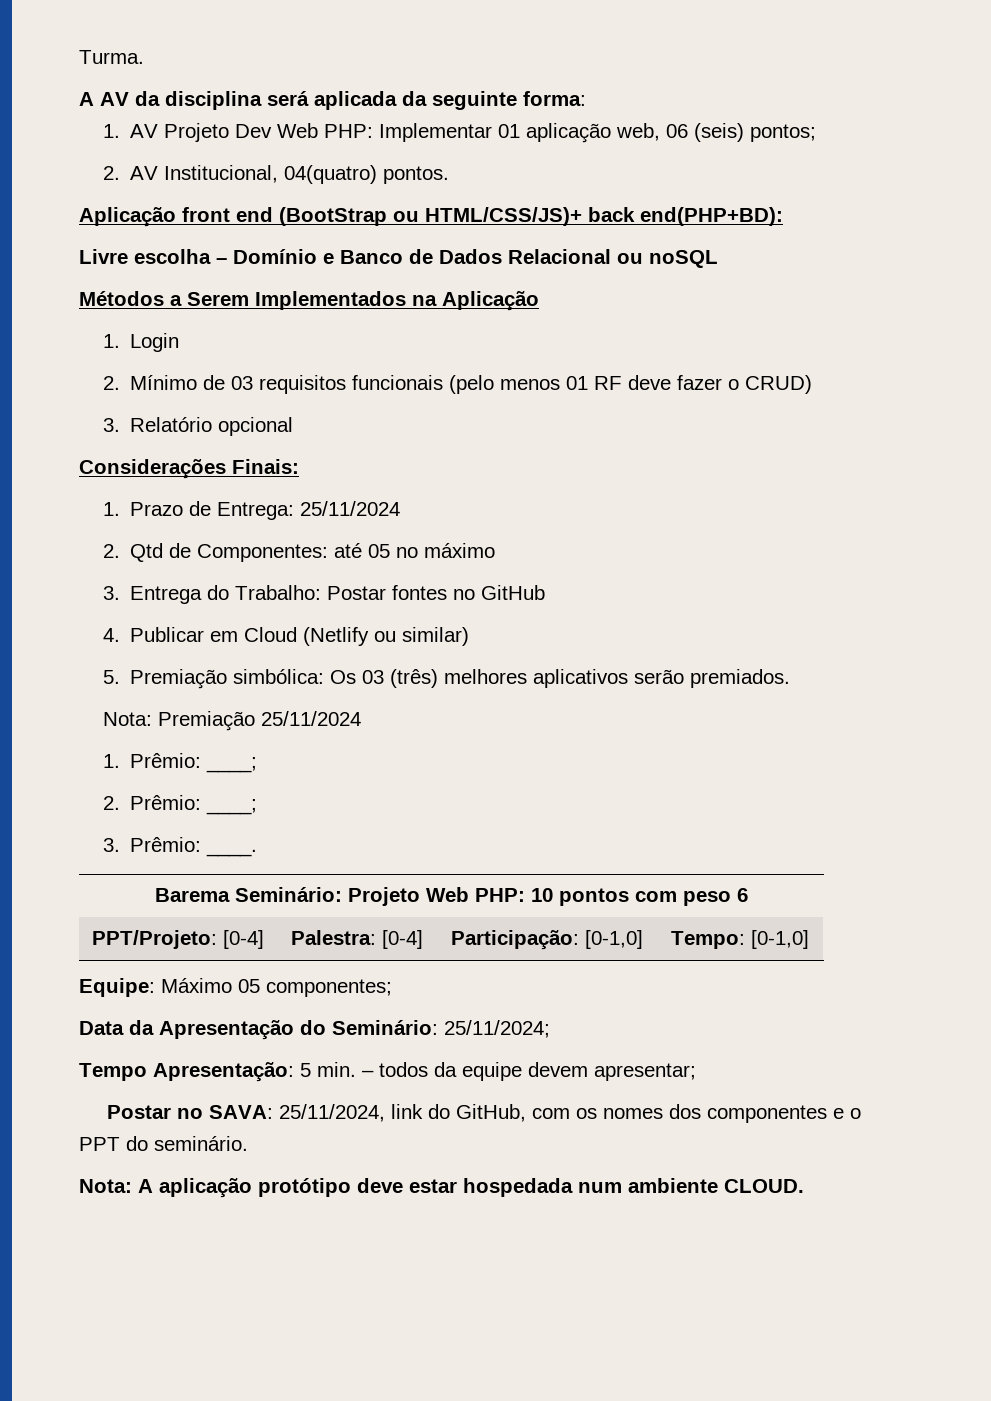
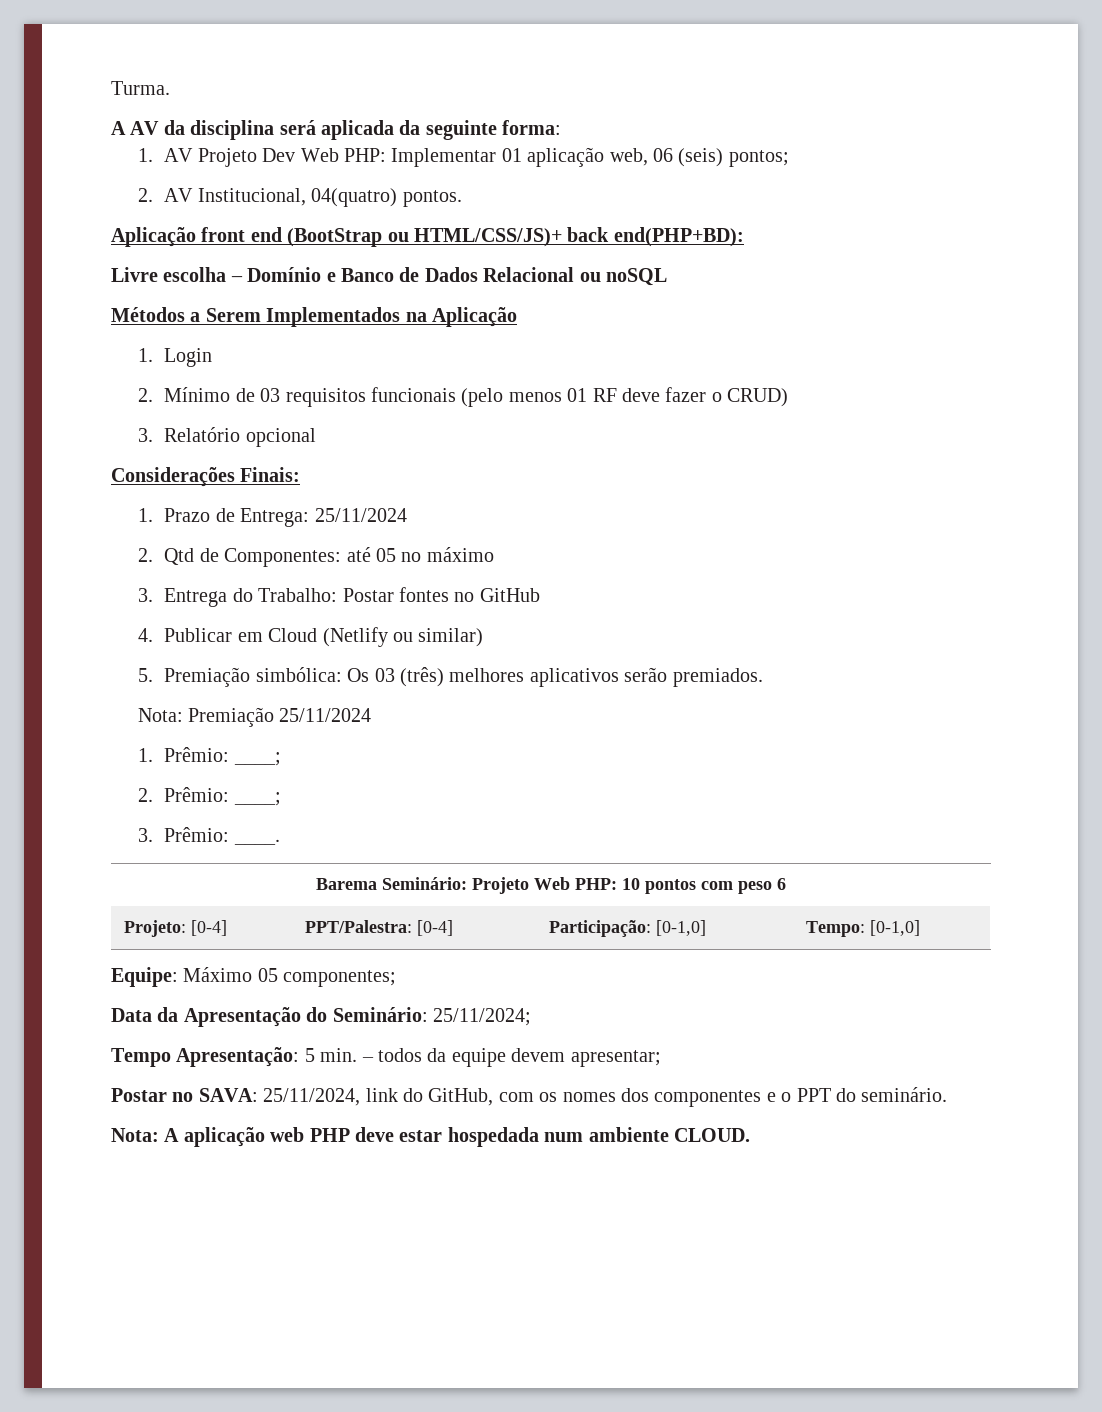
- PPT/Projeto: [0-4] | Palestra: [0-4] | Participação: [0-1,0] | Tempo: [0-1,0]
+ Projeto: [0-4] | PPT/Palestra: [0-4] | Participação: [0-1,0] | Tempo: [0-1,0]
- Nota: A aplicação protótipo deve estar hospedada num ambiente CLOUD.
+ Nota: A aplicação web PHP deve estar hospedada num ambiente CLOUD.

